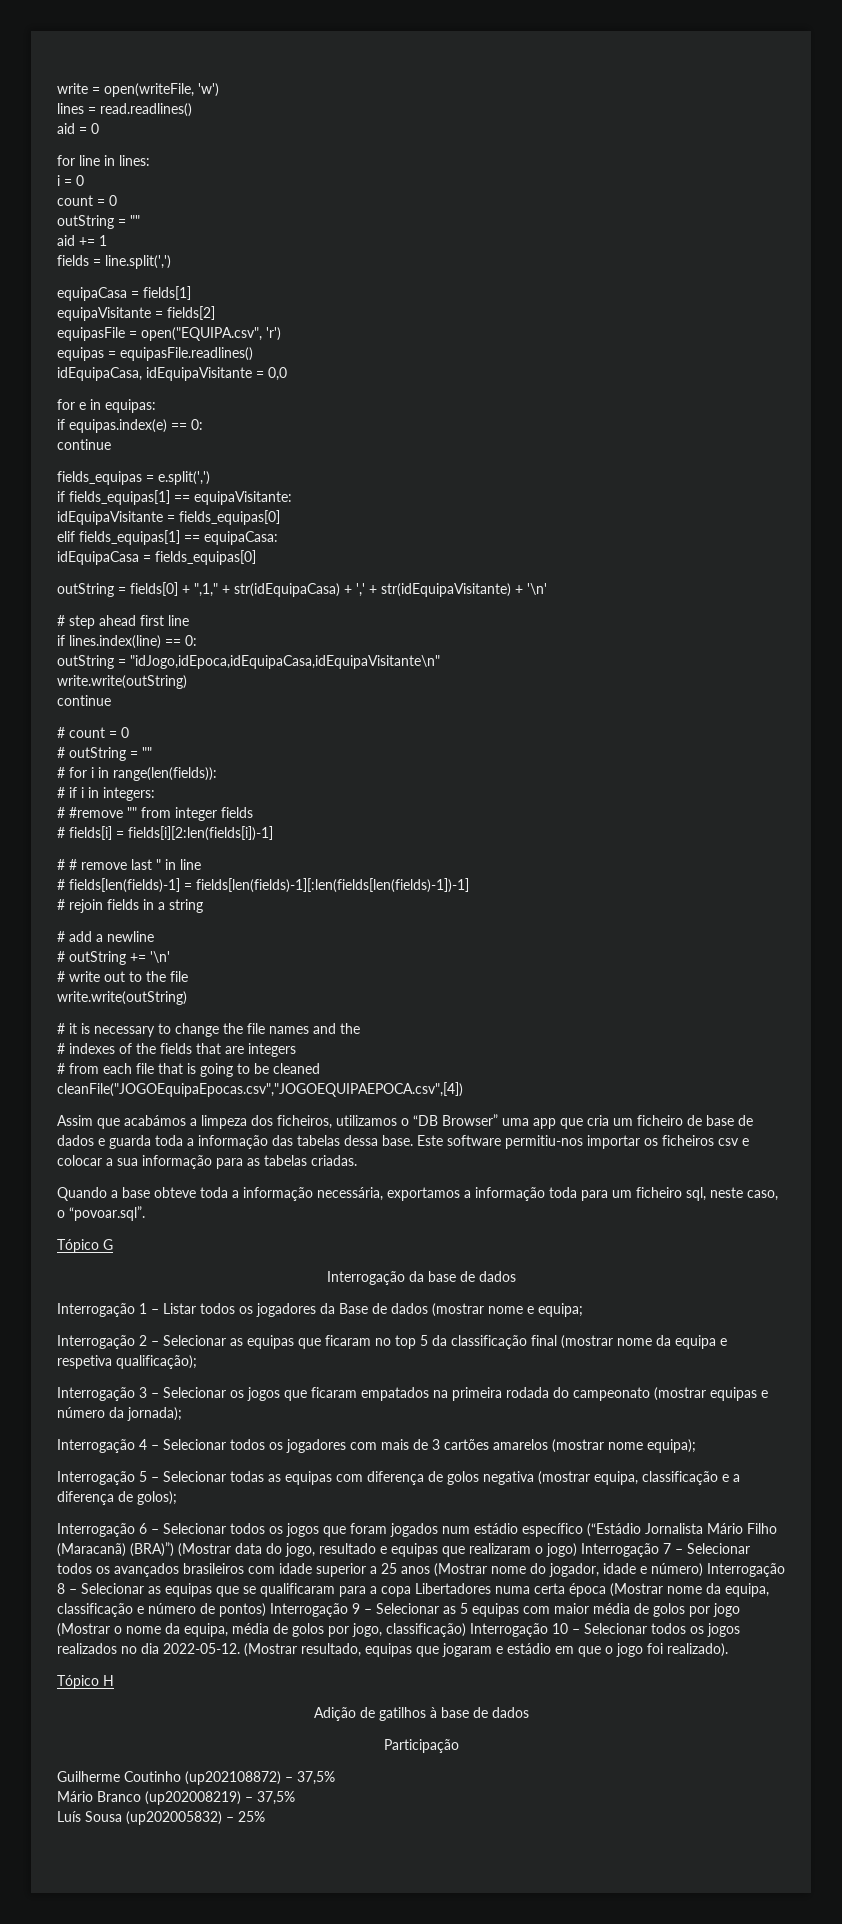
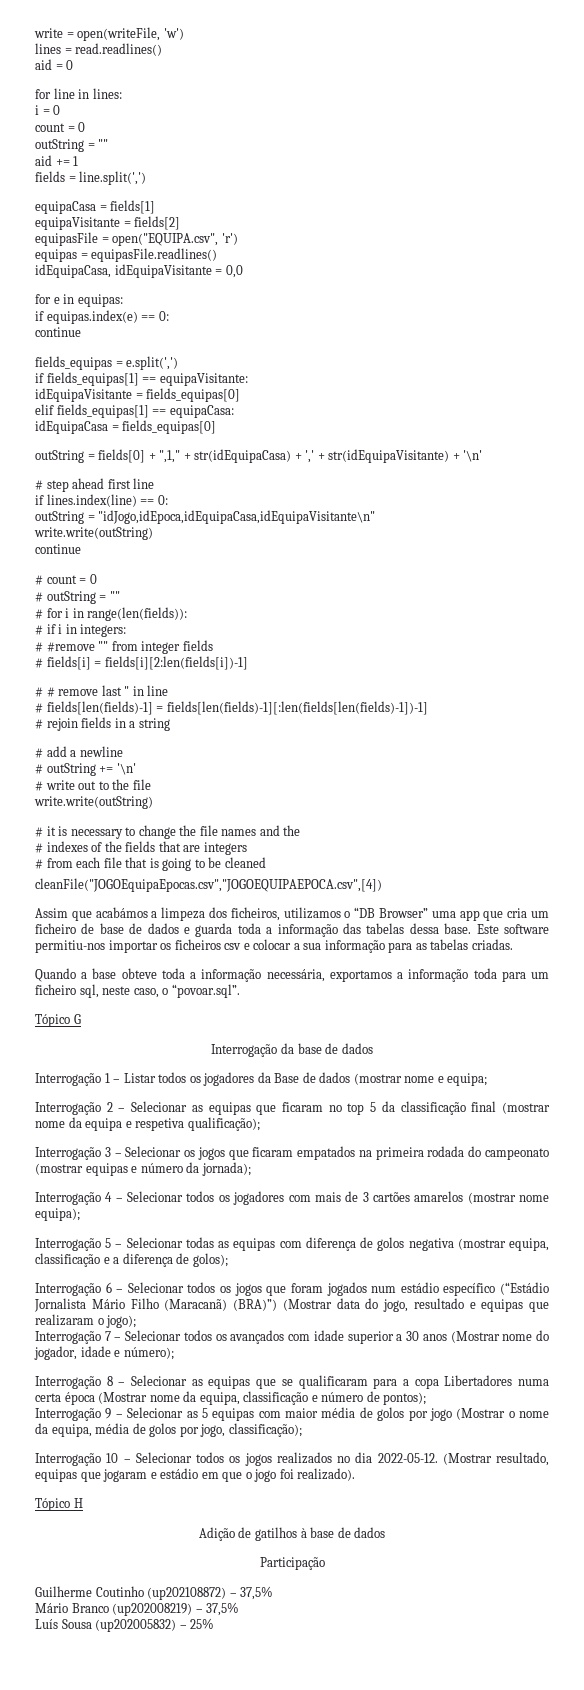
- Interrogação 6 – Selecionar todos os jogos que foram jogados num estádio específico (“Estádio Jornalista Mário Filho (Maracanã) (BRA)”) (Mostrar data do jogo, resultado e equipas que realizaram o jogo) Interrogação 7 – Selecionar todos os avançados brasileiros com idade superior a 25 anos (Mostrar nome do jogador, idade e número) Interrogação 8 – Selecionar as equipas que se qualificaram para a copa Libertadores numa certa época (Mostrar nome da equipa, classificação e número de pontos) Interrogação 9 – Selecionar as 5 equipas com maior média de golos por jogo (Mostrar o nome da equipa, média de golos por jogo, classificação) Interrogação 10 – Selecionar todos os jogos realizados no dia 2022-05-12.
+ Interrogação 6 – Selecionar todos os jogos que foram jogados num estádio específico (“Estádio Jornalista Mário Filho (Maracanã) (BRA)”) (Mostrar data do jogo, resultado e equipas que realizaram o jogo);
+ Interrogação 7 – Selecionar todos os avançados com idade superior a 30 anos (Mostrar nome do jogador, idade e número);
+ Interrogação 8 – Selecionar as equipas que se qualificaram para a copa Libertadores numa certa época (Mostrar nome da equipa, classificação e número de pontos);
+ Interrogação 9 – Selecionar as 5 equipas com maior média de golos por jogo (Mostrar o nome da equipa, média de golos por jogo, classificação);
+ Interrogação 10 – Selecionar todos os jogos realizados no dia 2022-05-12.

